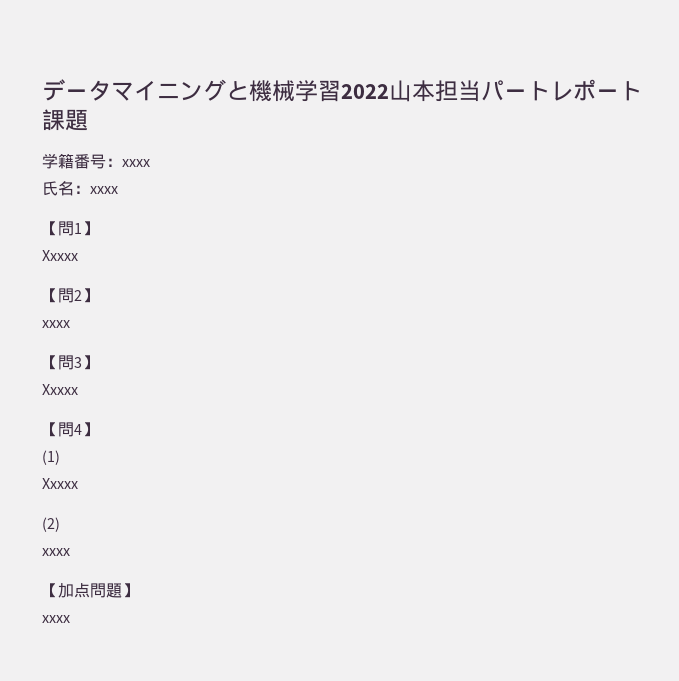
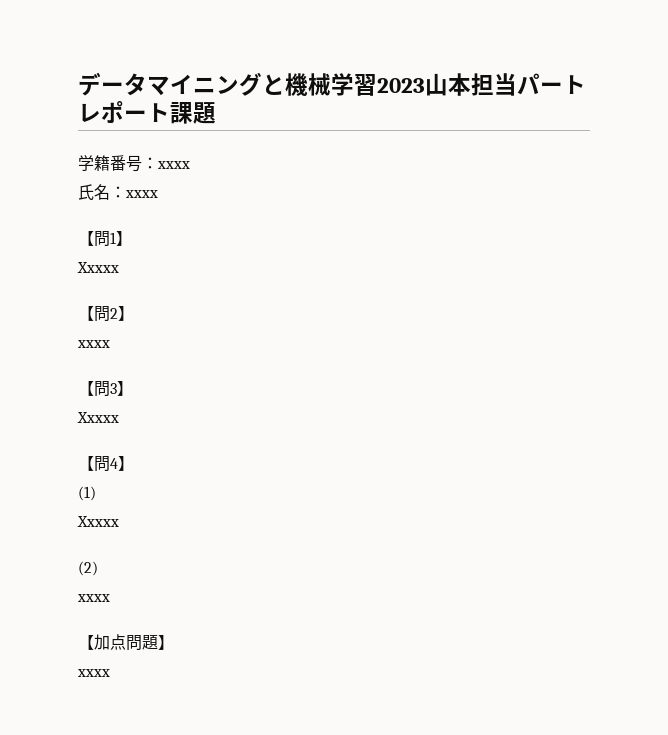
- データマイニングと機械学習2022山本担当パートレポート課題
+ データマイニングと機械学習2023山本担当パートレポート課題

